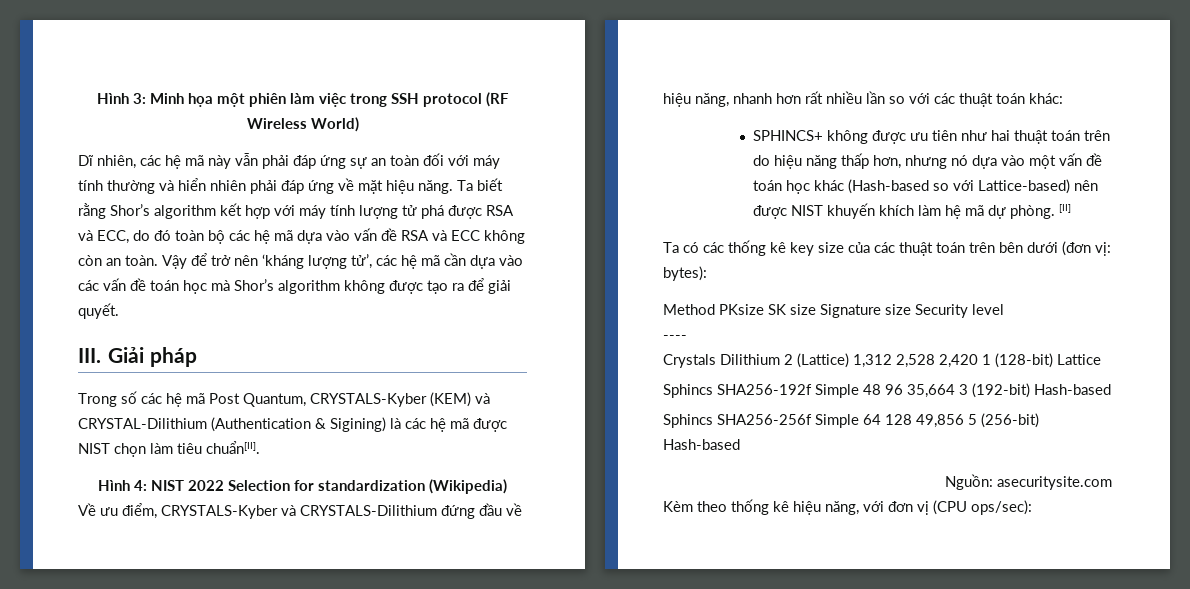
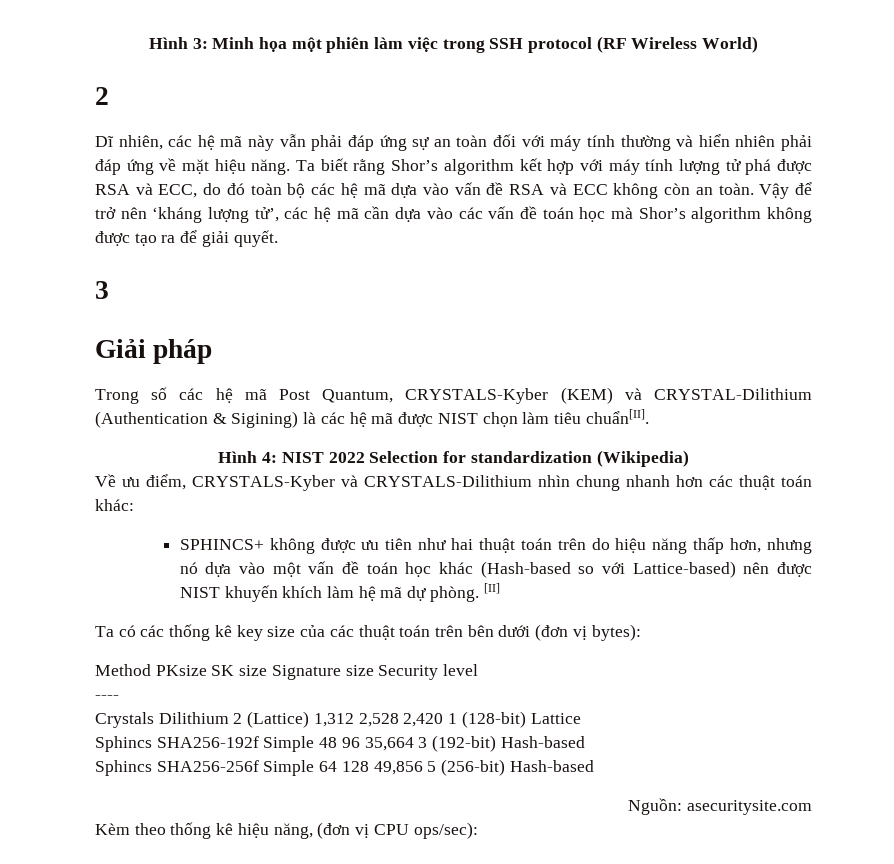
  Hình 3: Minh họa một phiên làm việc trong SSH protocol (RF Wireless World)
+ 2
  Vậy để trở nên ‘kháng lượng tử’, các hệ mã cần dựa vào các vấn đề toán học mà Shor’s algorithm không được tạo ra để giải quyết.
- III. Giải pháp
+ 3
+ Giải pháp
- Về ưu điểm, CRYSTALS-Kyber và CRYSTALS-Dilithium đứng đầu về hiệu năng, nhanh hơn rất nhiều lần so với các thuật toán khác:
+ Về ưu điểm, CRYSTALS-Kyber và CRYSTALS-Dilithium nhìn chung nhanh hơn các thuật toán khác:
- Ta có các thống kê key size của các thuật toán trên bên dưới (đơn vị: bytes):
+ Ta có các thống kê key size của các thuật toán trên bên dưới (đơn vị bytes):
- Kèm theo thống kê hiệu năng, với đơn vị (CPU ops/sec):
+ Kèm theo thống kê hiệu năng, (đơn vị CPU ops/sec):

